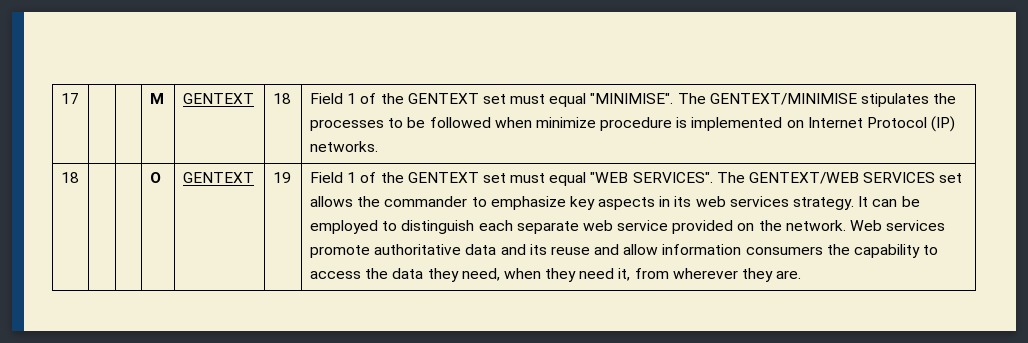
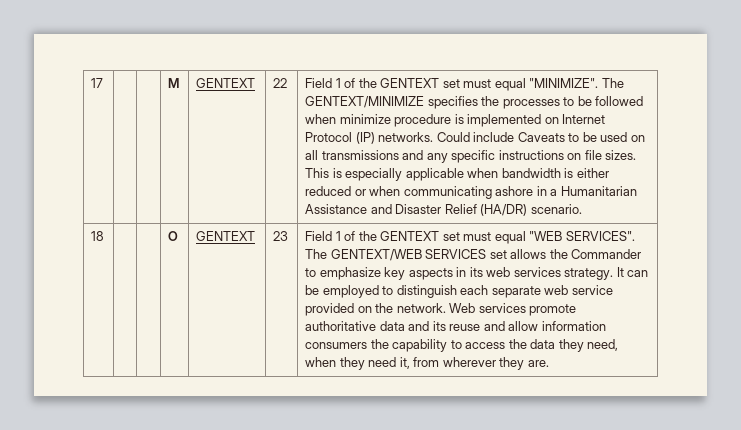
- 18 | Field 1 of the GENTEXT set must equal "MINIMISE". The GENTEXT/MINIMISE stipulates the processes to be followed when minimize procedure is implemented on Internet Protocol (IP) networks.
+ 22 | Field 1 of the GENTEXT set must equal "MINIMIZE". The GENTEXT/MINIMIZE specifies the processes to be followed when minimize procedure is implemented on Internet Protocol (IP) networks. Could include Caveats to be used on all transmissions and any specific instructions on file sizes. This is especially applicable when bandwidth is either reduced or when communicating ashore in a Humanitarian Assistance and Disaster Relief (HA/DR) scenario.
- 19
+ 23
- The GENTEXT/WEB SERVICES set allows the commander to emphasize key aspects in its web services strategy.
+ The GENTEXT/WEB SERVICES set allows the Commander to emphasize key aspects in its web services strategy.

